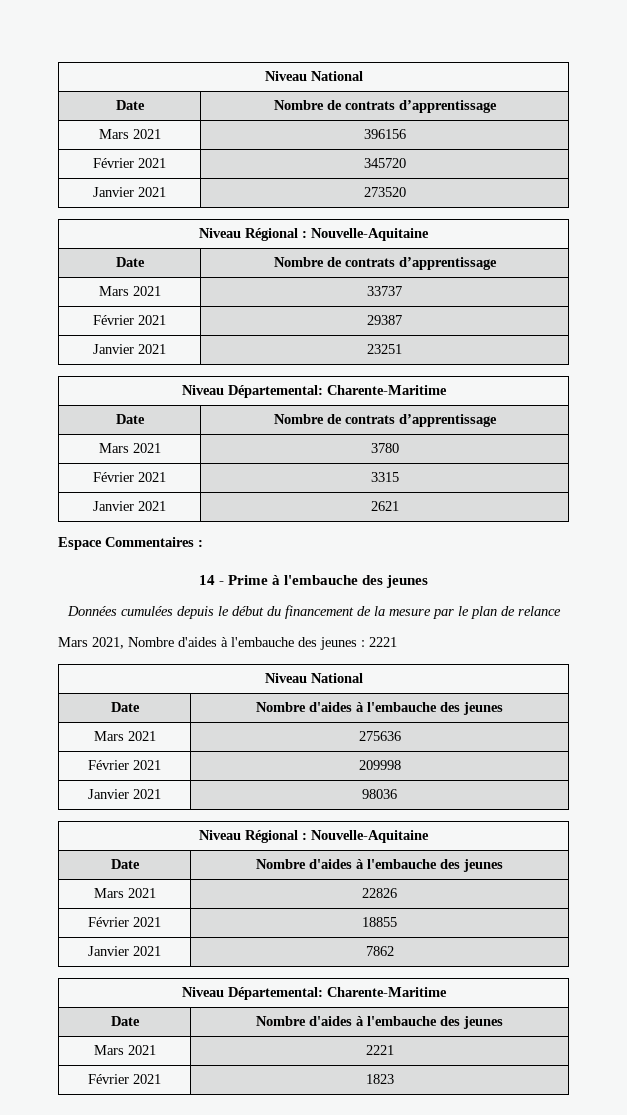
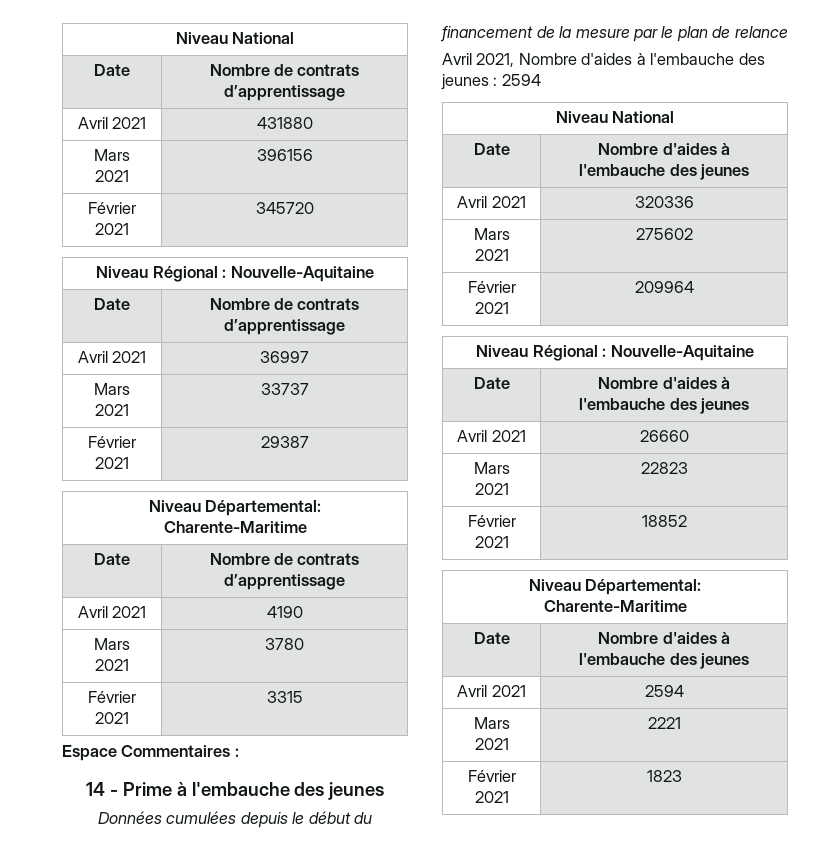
+ Avril 2021 | 431880
- Janvier 2021 | 273520
+ Avril 2021 | 36997
- Janvier 2021 | 23251
+ Avril 2021 | 4190
- Janvier 2021 | 2621
- Mars 2021, Nombre d'aides à l'embauche des jeunes : 2221
+ Avril 2021, Nombre d'aides à l'embauche des jeunes : 2594
- Mars 2021 | 275636
- Février 2021 | 209998
- Janvier 2021 | 98036
+ Avril 2021 | 320336
+ Mars 2021 | 275602
+ Février 2021 | 209964
- Mars 2021 | 22826
- Février 2021 | 18855
- Janvier 2021 | 7862
+ Avril 2021 | 26660
+ Mars 2021 | 22823
+ Février 2021 | 18852
+ Avril 2021 | 2594

